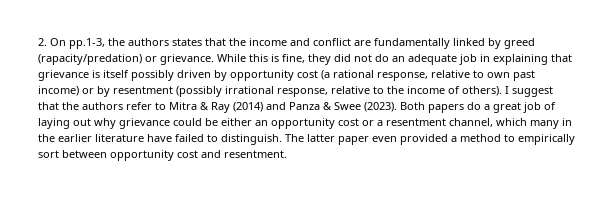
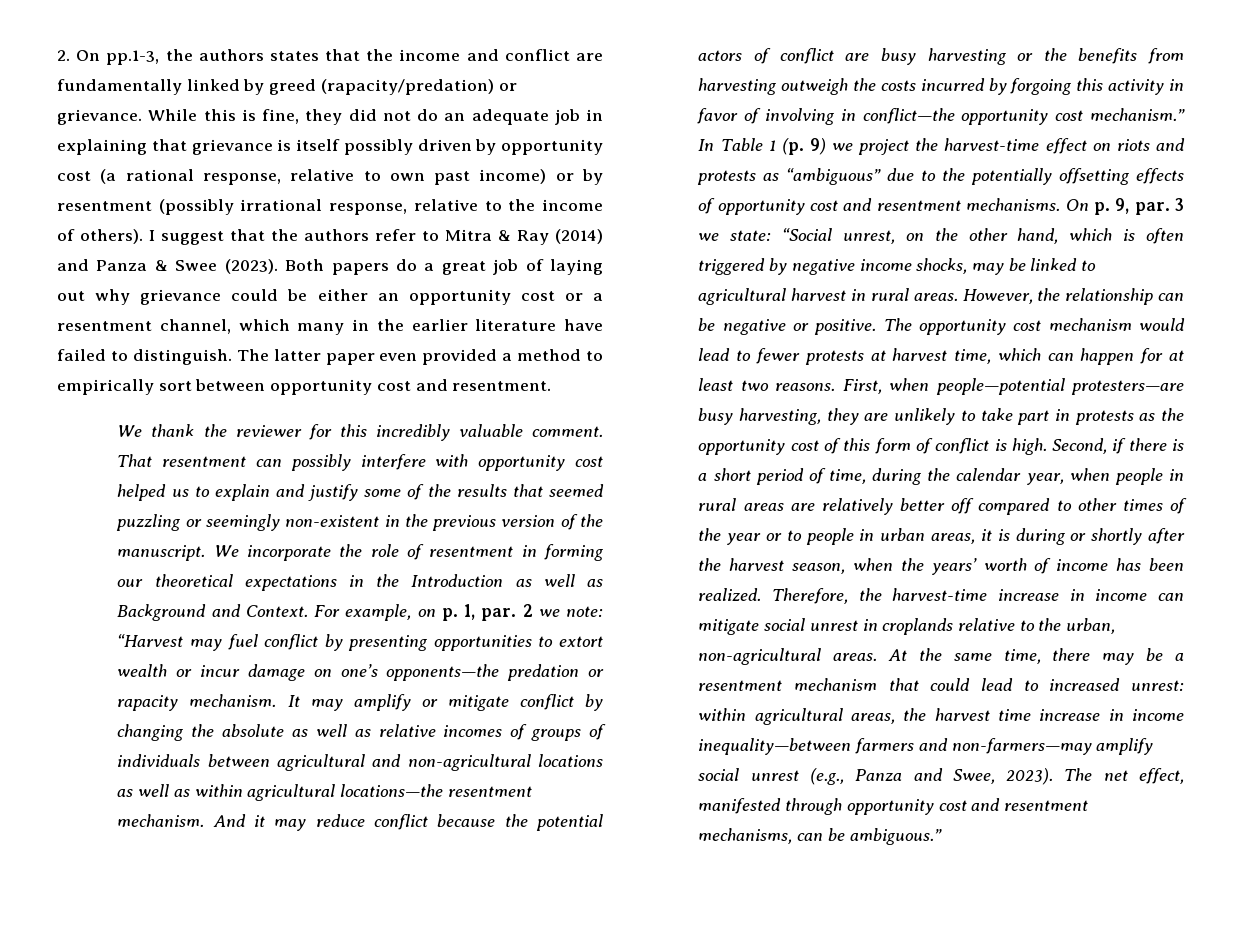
+ We thank the reviewer for this incredibly valuable comment. That resentment can possibly interfere with opportunity cost helped us to explain and justify some of the results that seemed puzzling or seemingly non-existent in the previous version of the manuscript. We incorporate the role of resentment in forming our theoretical expectations in the Introduction as well as Background and Context. For example, on p. 1, par. 2 we note: “Harvest may fuel conflict by presenting opportunities to extort wealth or incur damage on one’s opponents—the predation or rapacity mechanism. It may amplify or mitigate conflict by changing the absolute as well as relative incomes of groups of individuals between agricultural and non-agricultural locations as well as within agricultural locations—the resentment mechanism. And it may reduce conflict because the potential actors of conflict are busy harvesting or the benefits from harvesting outweigh the costs incurred by forgoing this activity in favor of involving in conflict—the opportunity cost mechanism.” In Table 1 (p. 9) we project the harvest-time effect on riots and protests as “ambiguous” due to the potentially offsetting effects of opportunity cost and resentment mechanisms. On p. 9, par. 3 we state: “Social unrest, on the other hand, which is often triggered by negative income shocks, may be linked to agricultural harvest in rural areas. However, the relationship can be negative or positive. The opportunity cost mechanism would lead to fewer protests at harvest time, which can happen for at least two reasons. First, when people—potential protesters—are busy harvesting, they are unlikely to take part in protests as the opportunity cost of this form of conflict is high. Second, if there is a short period of time, during the calendar year, when people in rural areas are relatively better off compared to other times of the year or to people in urban areas, it is during or shortly after the harvest season, when the years’ worth of income has been realized. Therefore, the harvest-time increase in income can mitigate social unrest in croplands relative to the urban, non-agricultural areas. At the same time, there may be a resentment mechanism that could lead to increased unrest: within agricultural areas, the harvest time increase in income inequality—between farmers and non-farmers—may amplify social unrest (e.g., Panza and Swee, 2023). The net effect, manifested through opportunity cost and resentment mechanisms, can be ambiguous.”

